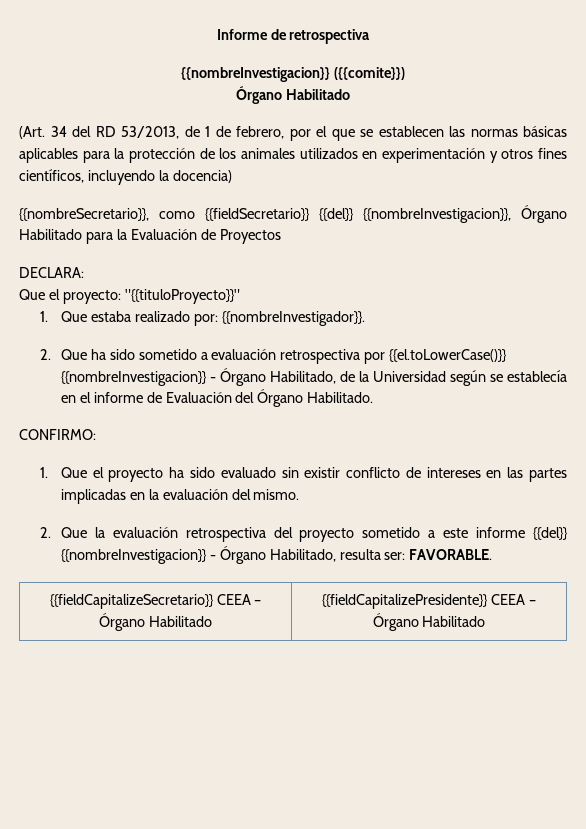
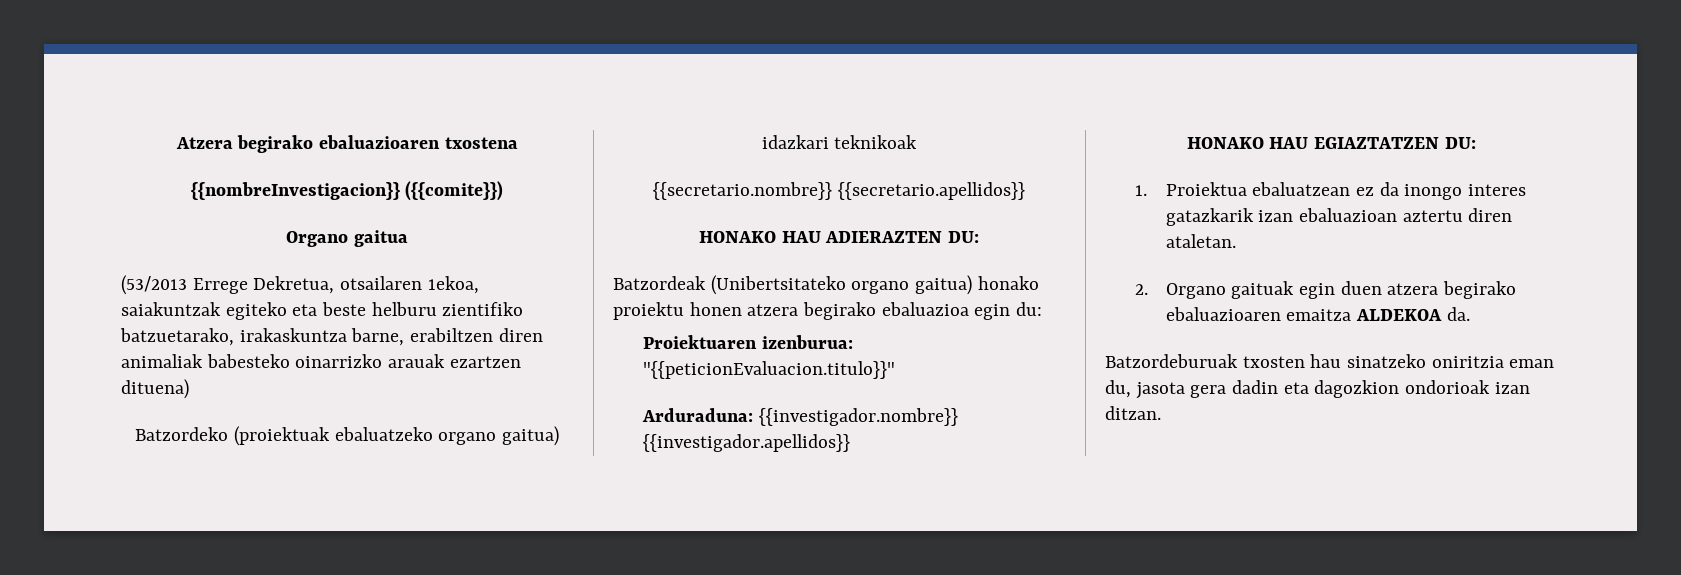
- Informe de retrospectiva
+ Atzera begirako ebaluazioaren txostena
  {{nombreInvestigacion}} ({{comite}})
- Órgano Habilitado
- (Art. 34 del RD 53/2013, de 1 de febrero, por el que se establecen las normas básicas aplicables para la protección de los animales utilizados en experimentación y otros fines científicos, incluyendo la docencia)
- {{nombreSecretario}}, como {{fieldSecretario}} {{del}} {{nombreInvestigacion}}, Órgano Habilitado para la Evaluación de Proyectos
- DECLARA:
- Que el proyecto: "{{tituloProyecto}}"
- 1. Que estaba realizado por: {{nombreInvestigador}}.
- 2. Que ha sido sometido a evaluación retrospectiva por {{el.toLowerCase()}} {{nombreInvestigacion}} - Órgano Habilitado, de la Universidad según se establecía en el informe de Evaluación del Órgano Habilitado.
- CONFIRMO:
- 1. Que el proyecto ha sido evaluado sin existir conflicto de intereses en las partes implicadas en la evaluación del mismo.
- 2. Que la evaluación retrospectiva del proyecto sometido a este informe {{del}} {{nombreInvestigacion}} - Órgano Habilitado, resulta ser: FAVORABLE.
- {{fieldCapitalizeSecretario}} CEEA – Órgano Habilitado | {{fieldCapitalizePresidente}} CEEA – Órgano Habilitado
+ Organo gaitua
+ (53/2013 Errege Dekretua, otsailaren 1ekoa, saiakuntzak egiteko eta beste helburu zientifiko batzuetarako, irakaskuntza barne, erabiltzen diren animaliak babesteko oinarrizko arauak ezartzen dituena)
+ Batzordeko (proiektuak ebaluatzeko organo gaitua) idazkari teknikoak
+ {{secretario.nombre}} {{secretario.apellidos}}
+ HONAKO HAU ADIERAZTEN DU:
+ Batzordeak (Unibertsitateko organo gaitua) honako proiektu honen atzera begirako ebaluazioa egin du:
+ Proiektuaren izenburua: "{{peticionEvaluacion.titulo}}"
+ Arduraduna: {{investigador.nombre}} {{investigador.apellidos}}
+ HONAKO HAU EGIAZTATZEN DU:
+ 1. Proiektua ebaluatzean ez da inongo interes gatazkarik izan ebaluazioan aztertu diren ataletan.
+ 2. Organo gaituak egin duen atzera begirako ebaluazioaren emaitza ALDEKOA da.
+ Batzordeburuak txosten hau sinatzeko oniritzia eman du, jasota gera dadin eta dagozkion ondorioak izan ditzan.

